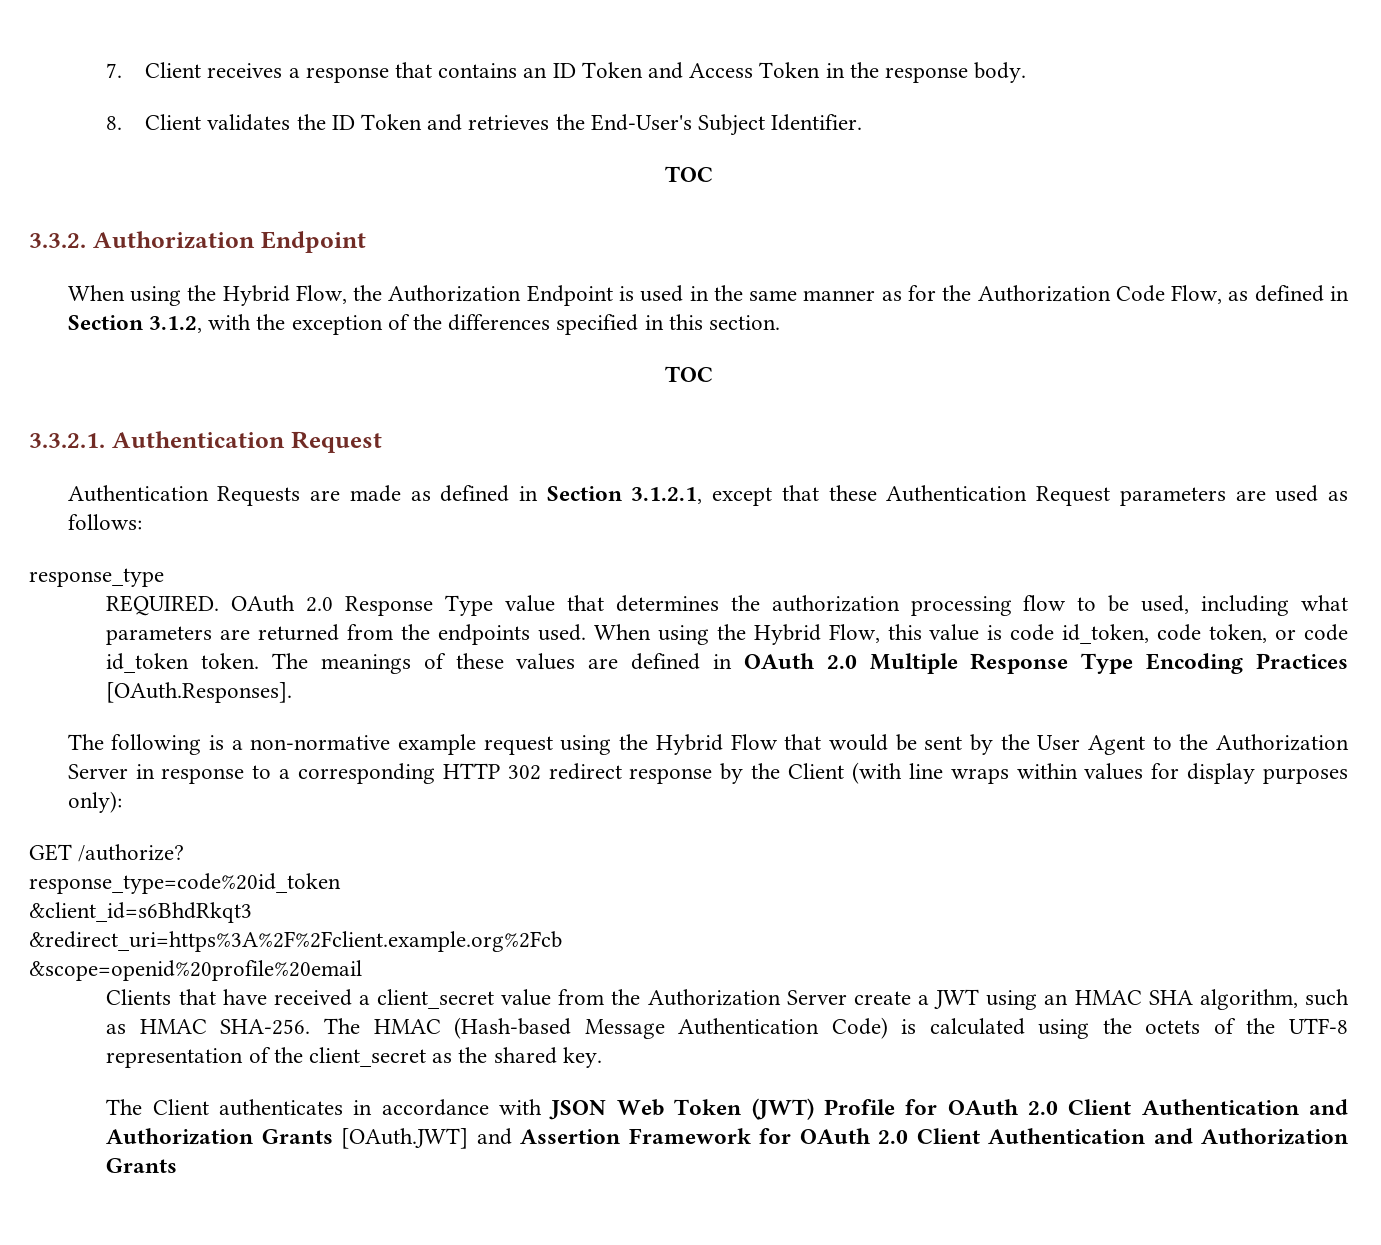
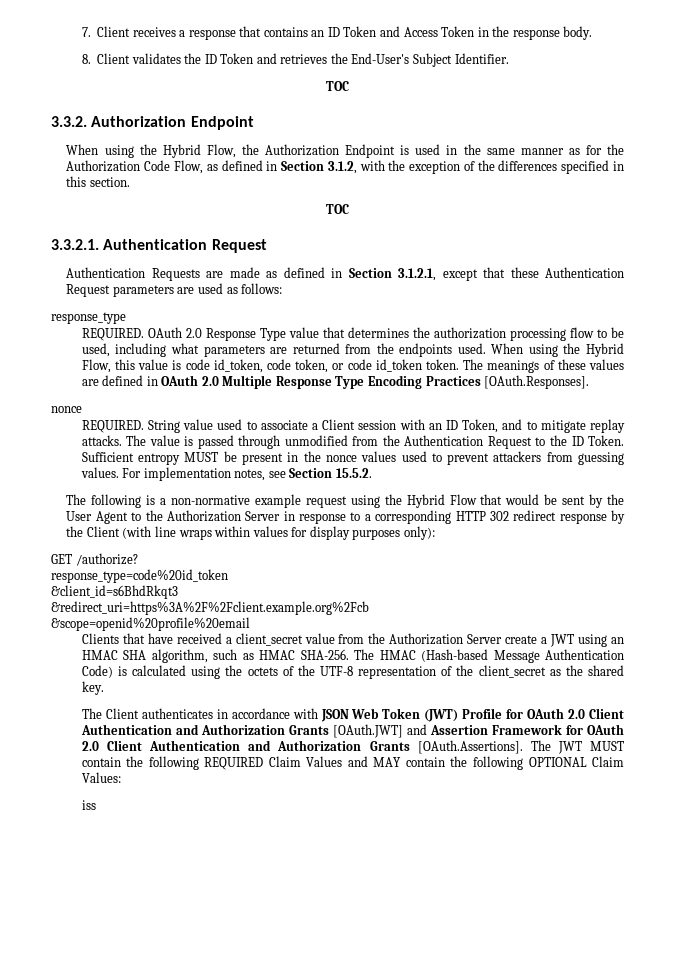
  The meanings of these values are defined in OAuth 2.0 Multiple Response Type Encoding Practices [OAuth.Responses].
+ nonce
+ REQUIRED. String value used to associate a Client session with an ID Token, and to mitigate replay attacks. The value is passed through unmodified from the Authentication Request to the ID Token. Sufficient entropy MUST be present in the nonce values used to prevent attackers from guessing values. For implementation notes, see Section 15.5.2.
- The Client authenticates in accordance with JSON Web Token (JWT) Profile for OAuth 2.0 Client Authentication and Authorization Grants [OAuth.JWT] and Assertion Framework for OAuth 2.0 Client Authentication and Authorization Grants
+ The Client authenticates in accordance with JSON Web Token (JWT) Profile for OAuth 2.0 Client Authentication and Authorization Grants [OAuth.JWT] and Assertion Framework for OAuth 2.0 Client Authentication and Authorization Grants [OAuth.Assertions]. The JWT MUST contain the following REQUIRED Claim Values and MAY contain the following OPTIONAL Claim Values:
+ iss

